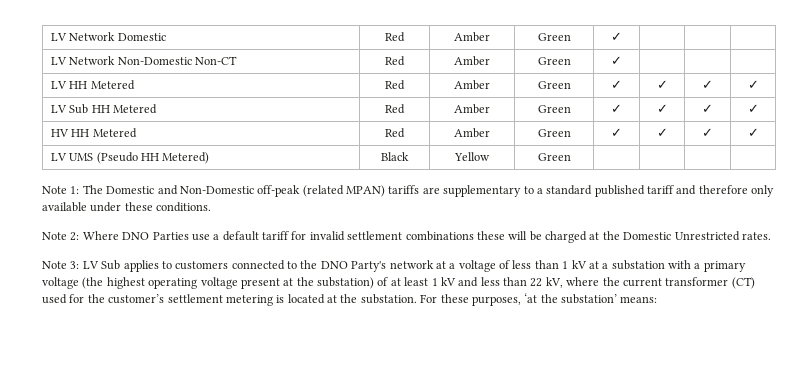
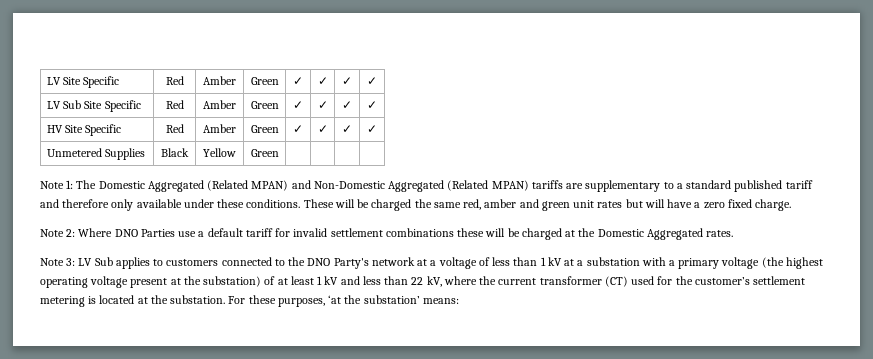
- LV Network Domestic | Red | Amber | Green | ✓ | | |
- LV Network Non-Domestic Non-CT | Red | Amber | Green | ✓ | | |
- LV HH Metered | Red | Amber | Green | ✓ | ✓ | ✓ | ✓
+ LV Site Specific | Red | Amber | Green | ✓ | ✓ | ✓ | ✓
- LV Sub HH Metered | Red | Amber | Green | ✓ | ✓ | ✓ | ✓
+ LV Sub Site Specific | Red | Amber | Green | ✓ | ✓ | ✓ | ✓
- HV HH Metered | Red | Amber | Green | ✓ | ✓ | ✓ | ✓
- LV UMS (Pseudo HH Metered) | Black | Yellow | Green | | | |
+ HV Site Specific | Red | Amber | Green | ✓ | ✓ | ✓ | ✓
+ Unmetered Supplies | Black | Yellow | Green | | | |
- Note 1: The Domestic and Non-Domestic off-peak (related MPAN) tariffs are supplementary to a standard published tariff and therefore only available under these conditions.
+ Note 1: The Domestic Aggregated (Related MPAN) and Non-Domestic Aggregated (Related MPAN) tariffs are supplementary to a standard published tariff and therefore only available under these conditions. These will be charged the same red, amber and green unit rates but will have a zero fixed charge.
- Note 2: Where DNO Parties use a default tariff for invalid settlement combinations these will be charged at the Domestic Unrestricted rates.
+ Note 2: Where DNO Parties use a default tariff for invalid settlement combinations these will be charged at the Domestic Aggregated rates.

